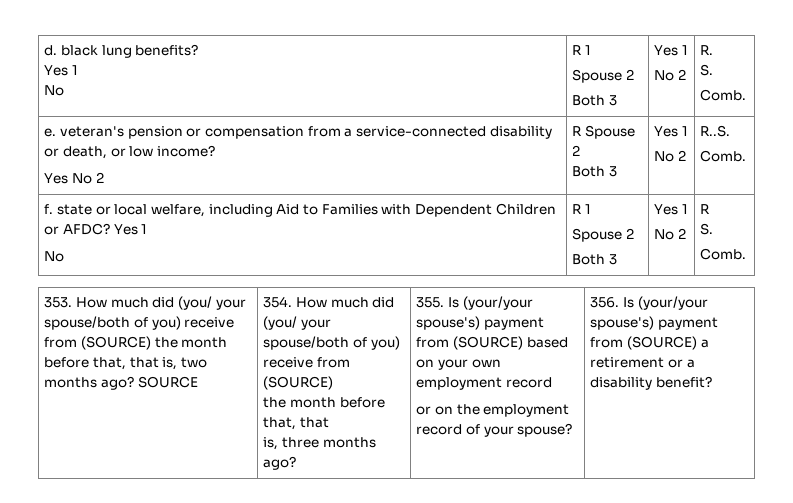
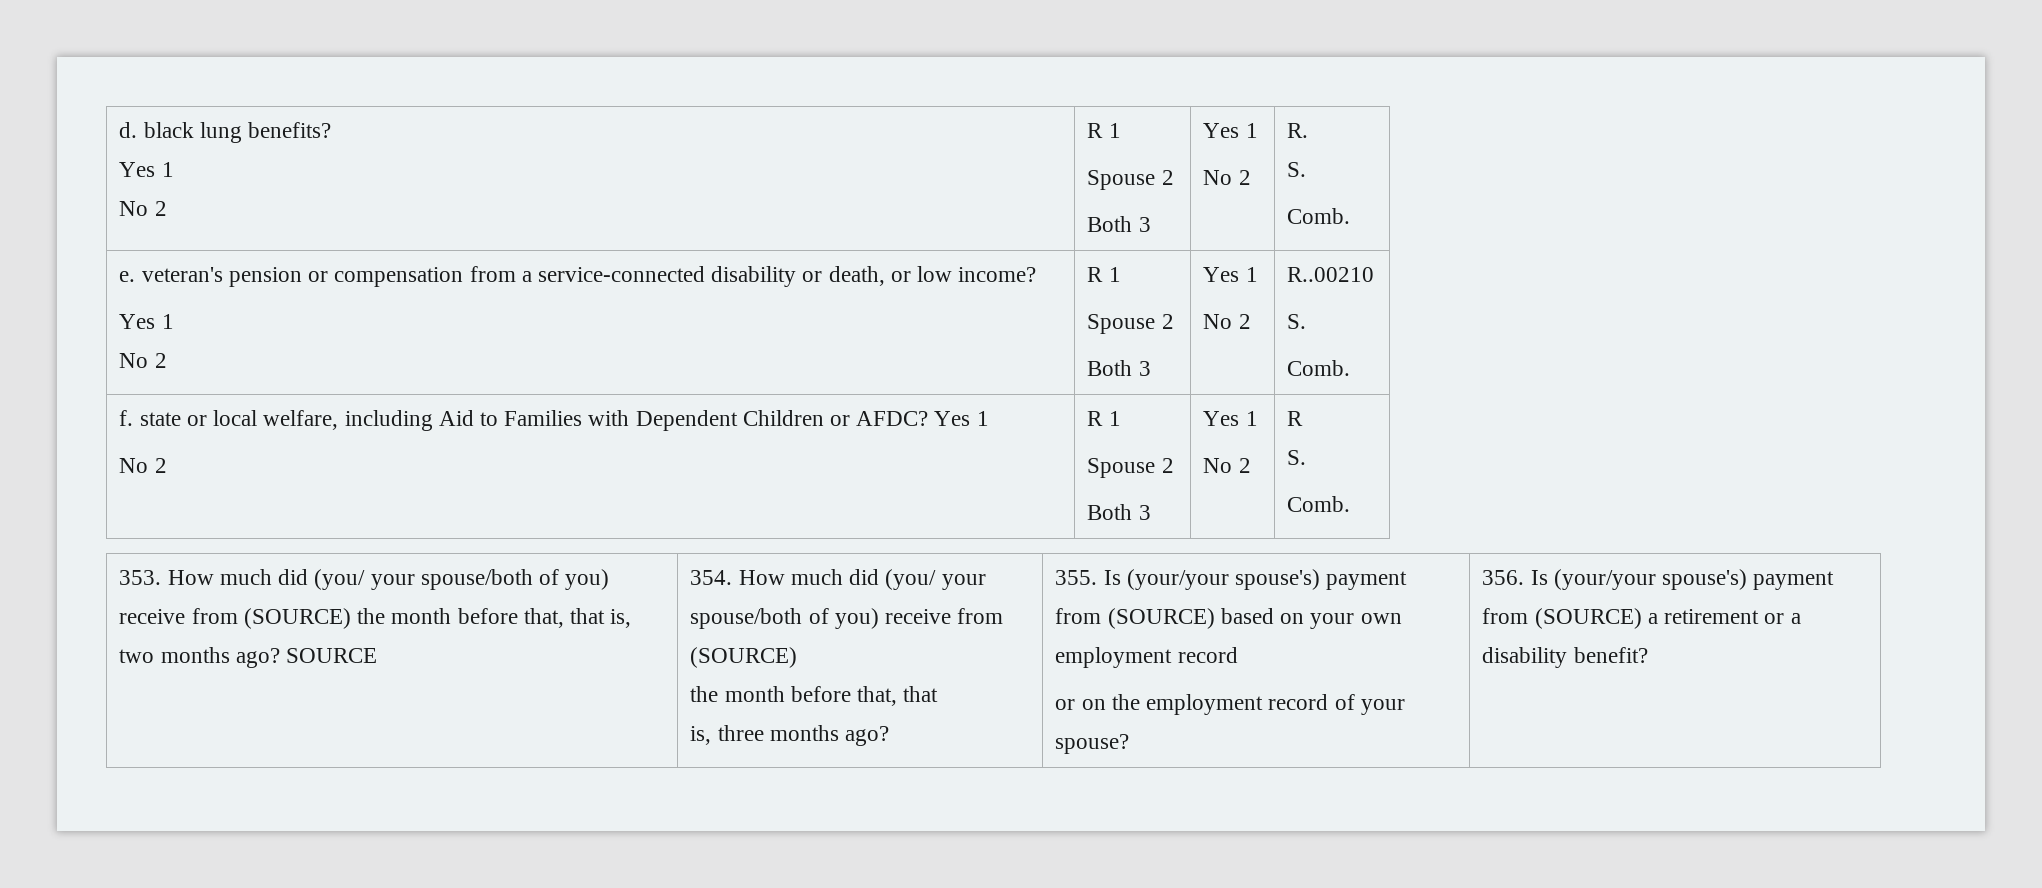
  d. black lung benefits?
  Yes 1
- No | R 1
+ No 2 | R 1
  e. veteran's pension or compensation from a service-connected disability or death, or low income?
- Yes No 2 | R Spouse 2
+ Yes 1
+ No 2 | R 1
+ Spouse 2
  Both 3 | Yes 1
- No 2 | R..S.
+ No 2 | R..00210
+ S.
  f. state or local welfare, including Aid to Families with Dependent Children or AFDC? Yes 1
- No | R 1
+ No 2 | R 1

